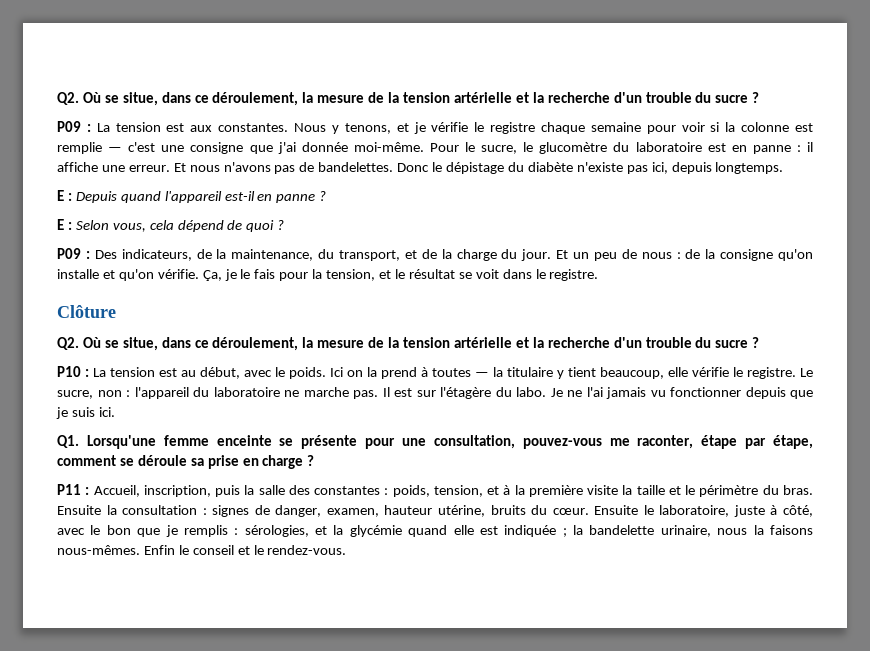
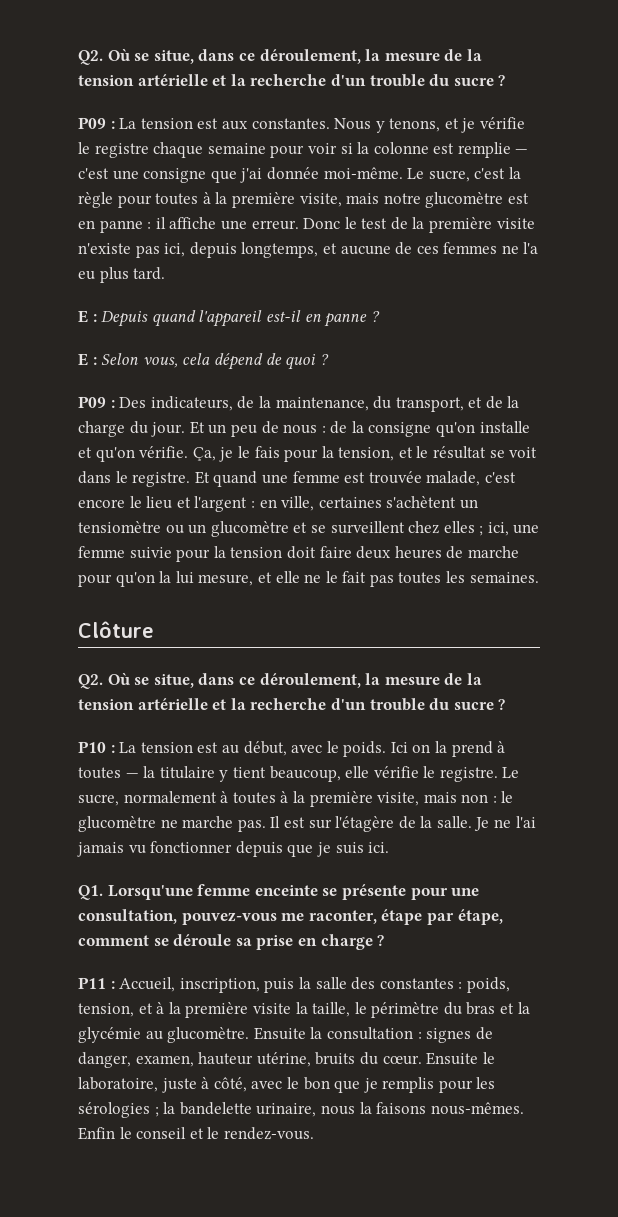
- Pour le sucre, le glucomètre du laboratoire est en panne : il affiche une erreur.
+ Le sucre, c'est la règle pour toutes à la première visite, mais notre glucomètre est en panne : il affiche une erreur.
- Et nous n'avons pas de bandelettes. Donc le dépistage du diabète n'existe pas ici, depuis longtemps.
+ Donc le test de la première visite n'existe pas ici, depuis longtemps, et aucune de ces femmes ne l'a eu plus tard.
+ Et quand une femme est trouvée malade, c'est encore le lieu et l'argent : en ville, certaines s'achètent un tensiomètre ou un glucomètre et se surveillent chez elles ; ici, une femme suivie pour la tension doit faire deux heures de marche pour qu'on la lui mesure, et elle ne le fait pas toutes les semaines.
- Le sucre, non : l'appareil du laboratoire ne marche pas.
+ Le sucre, normalement à toutes à la première visite, mais non : le glucomètre ne marche pas.
- Il est sur l'étagère du labo.
+ Il est sur l'étagère de la salle.
- P11 : Accueil, inscription, puis la salle des constantes : poids, tension, et à la première visite la taille et le périmètre du bras.
+ P11 : Accueil, inscription, puis la salle des constantes : poids, tension, et à la première visite la taille, le périmètre du bras et la glycémie au glucomètre.
- Ensuite le laboratoire, juste à côté, avec le bon que je remplis : sérologies, et la glycémie quand elle est indiquée ; la bandelette urinaire, nous la faisons nous-mêmes.
+ Ensuite le laboratoire, juste à côté, avec le bon que je remplis pour les sérologies ; la bandelette urinaire, nous la faisons nous-mêmes.

